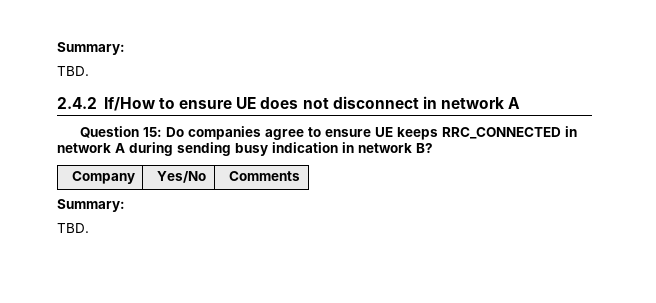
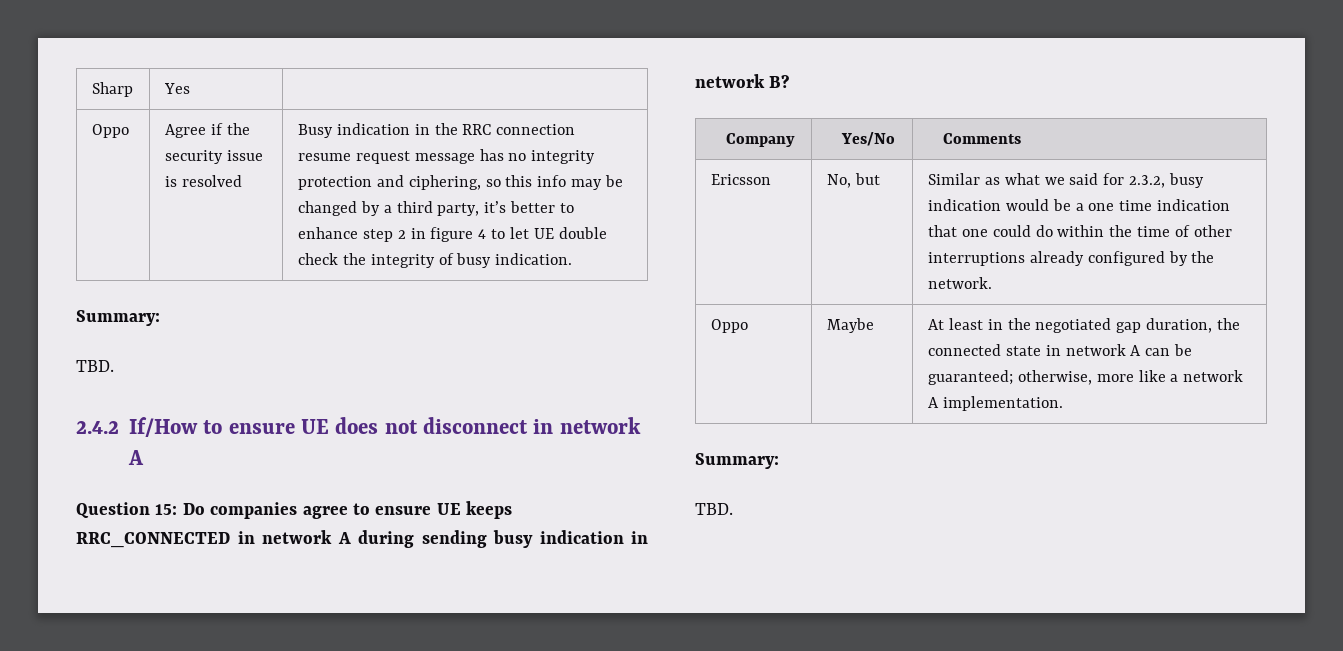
+ Sharp | Yes |
+ Oppo | Agree if the security issue is resolved | Busy indication in the RRC connection resume request message has no integrity protection and ciphering, so this info may be changed by a third party, it’s better to enhance step 2 in figure 4 to let UE double check the integrity of busy indication.
+ Ericsson | No, but | Similar as what we said for 2.3.2, busy indication would be a one time indication that one could do within the time of other interruptions already configured by the network.
+ Oppo | Maybe | At least in the negotiated gap duration, the connected state in network A can be guaranteed; otherwise, more like a network A implementation.

